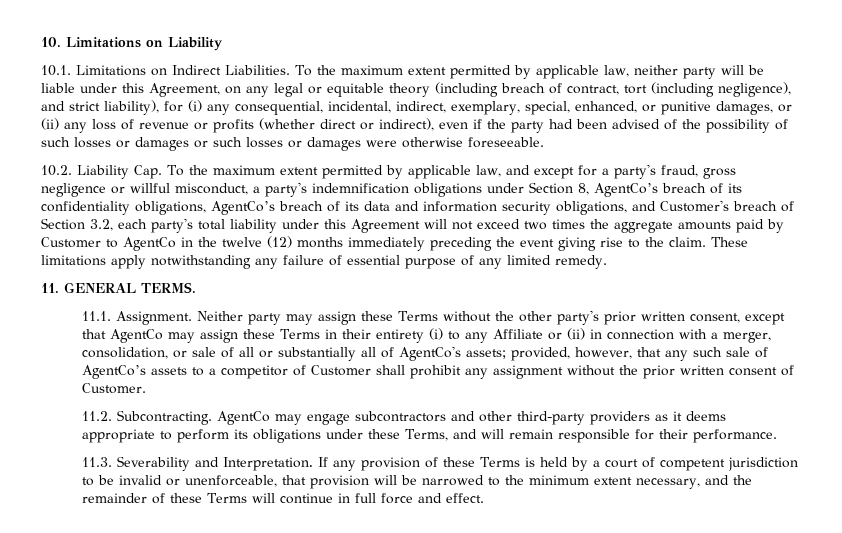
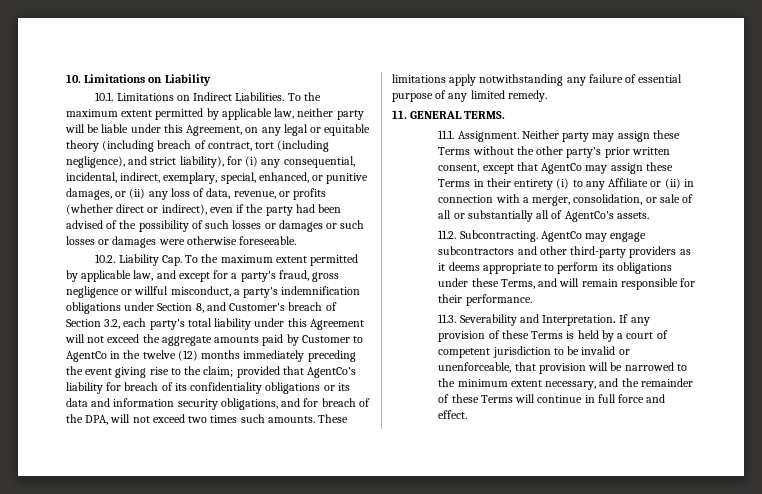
- To the maximum extent permitted by applicable law, neither party will be liable under this Agreement, on any legal or equitable theory (including breach of contract, tort (including negligence), and strict liability), for (i) any consequential, incidental, indirect, exemplary, special, enhanced, or punitive damages, or (ii) any loss of revenue or profits (whether direct or indirect), even if the party had been advised of the possibility of such losses or damages or such losses or damages were otherwise foreseeable.
+ To the maximum extent permitted by applicable law, neither party will be liable under this Agreement, on any legal or equitable theory (including breach of contract, tort (including negligence), and strict liability), for (i) any consequential, incidental, indirect, exemplary, special, enhanced, or punitive damages, or (ii) any loss of data, revenue, or profits (whether direct or indirect), even if the party had been advised of the possibility of such losses or damages or such losses or damages were otherwise foreseeable.
- 10.2. Liability Cap. To the maximum extent permitted by applicable law, and except for a party's fraud, gross negligence or willful misconduct, a party's indemnification obligations under Section 8, AgentCo’s breach of its confidentiality obligations, AgentCo’s breach of its data and information security obligations, and Customer's breach of Section 3.2, each party's total liability under this Agreement will not exceed two times the aggregate amounts paid by Customer to AgentCo in the twelve (12) months immediately preceding the event giving rise to the claim.
+ 10.2. Liability Cap. To the maximum extent permitted by applicable law, and except for a party's fraud, gross negligence or willful misconduct, a party's indemnification obligations under Section 8, and Customer's breach of Section 3.2, each party's total liability under this Agreement will not exceed the aggregate amounts paid by Customer to AgentCo in the twelve (12) months immediately preceding the event giving rise to the claim; provided that AgentCo's liability for breach of its confidentiality obligations or its data and information security obligations, and for breach of the DPA, will not exceed two times such amounts.
- Neither party may assign these Terms without the other party's prior written consent, except that AgentCo may assign these Terms in their entirety (i) to any Affiliate or (ii) in connection with a merger, consolidation, or sale of all or substantially all of AgentCo's assets; provided, however, that any such sale of AgentCo’s assets to a competitor of Customer shall prohibit any assignment without the prior written consent of Customer.
+ Neither party may assign these Terms without the other party's prior written consent, except that AgentCo may assign these Terms in their entirety (i) to any Affiliate or (ii) in connection with a merger, consolidation, or sale of all or substantially all of AgentCo's assets.

